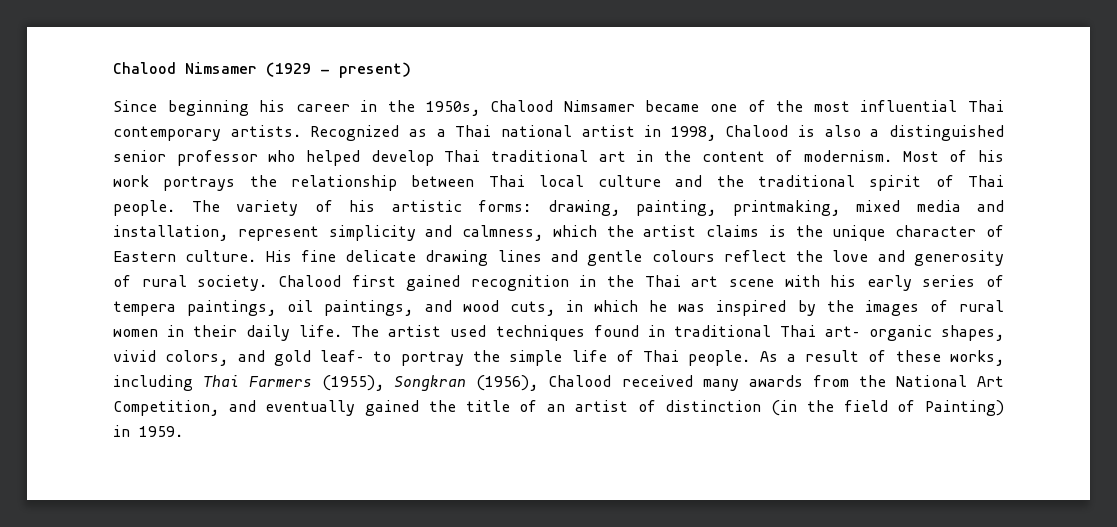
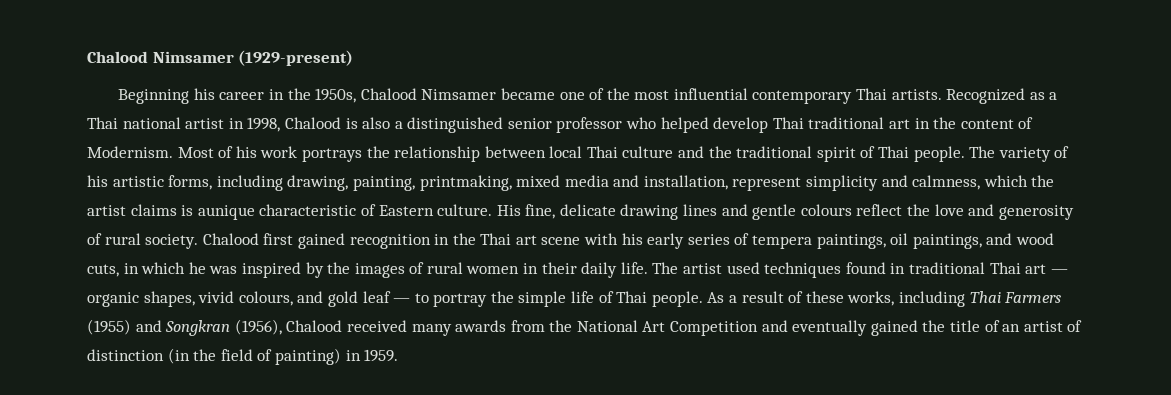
- Chalood Nimsamer (1929 - present)
- Since beginning his career in the 1950s, Chalood Nimsamer became one of the most influential Thai contemporary artists.
+ Chalood Nimsamer (1929-present)
+ Beginning his career in the 1950s, Chalood Nimsamer became one of the most influential contemporary Thai artists.
- Recognized as a Thai national artist in 1998, Chalood is also a distinguished senior professor who helped develop Thai traditional art in the content of modernism.
+ Recognized as a Thai national artist in 1998, Chalood is also a distinguished senior professor who helped develop Thai traditional art in the content of Modernism.
- Most of his work portrays the relationship between Thai local culture and the traditional spirit of Thai people.
+ Most of his work portrays the relationship between local Thai culture and the traditional spirit of Thai people.
- The variety of his artistic forms: drawing, painting, printmaking, mixed media and installation, represent simplicity and calmness, which the artist claims is the unique character of Eastern culture.
+ The variety of his artistic forms, including drawing, painting, printmaking, mixed media and installation, represent simplicity and calmness, which the artist claims is aunique characteristic of Eastern culture.
- His fine delicate drawing lines and gentle colours reflect the love and generosity of rural society.
+ His fine, delicate drawing lines and gentle colours reflect the love and generosity of rural society.
- The artist used techniques found in traditional Thai art– organic shapes, vivid colors, and gold leaf– to portray the simple life of Thai people.
+ The artist used techniques found in traditional Thai art — organic shapes, vivid colours, and gold leaf — to portray the simple life of Thai people.
- As a result of these works, including Thai Farmers (1955), Songkran (1956), Chalood received many awards from the National Art Competition, and eventually gained the title of an artist of distinction (in the field of Painting) in 1959.
+ As a result of these works, including Thai Farmers (1955) and Songkran (1956), Chalood received many awards from the National Art Competition and eventually gained the title of an artist of distinction (in the field of painting) in 1959.

